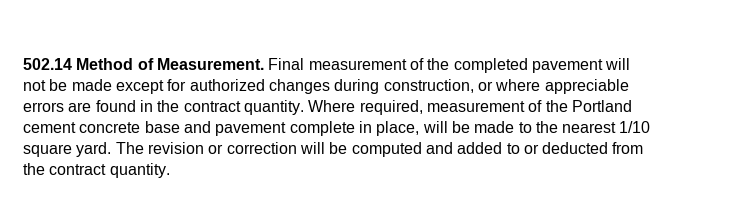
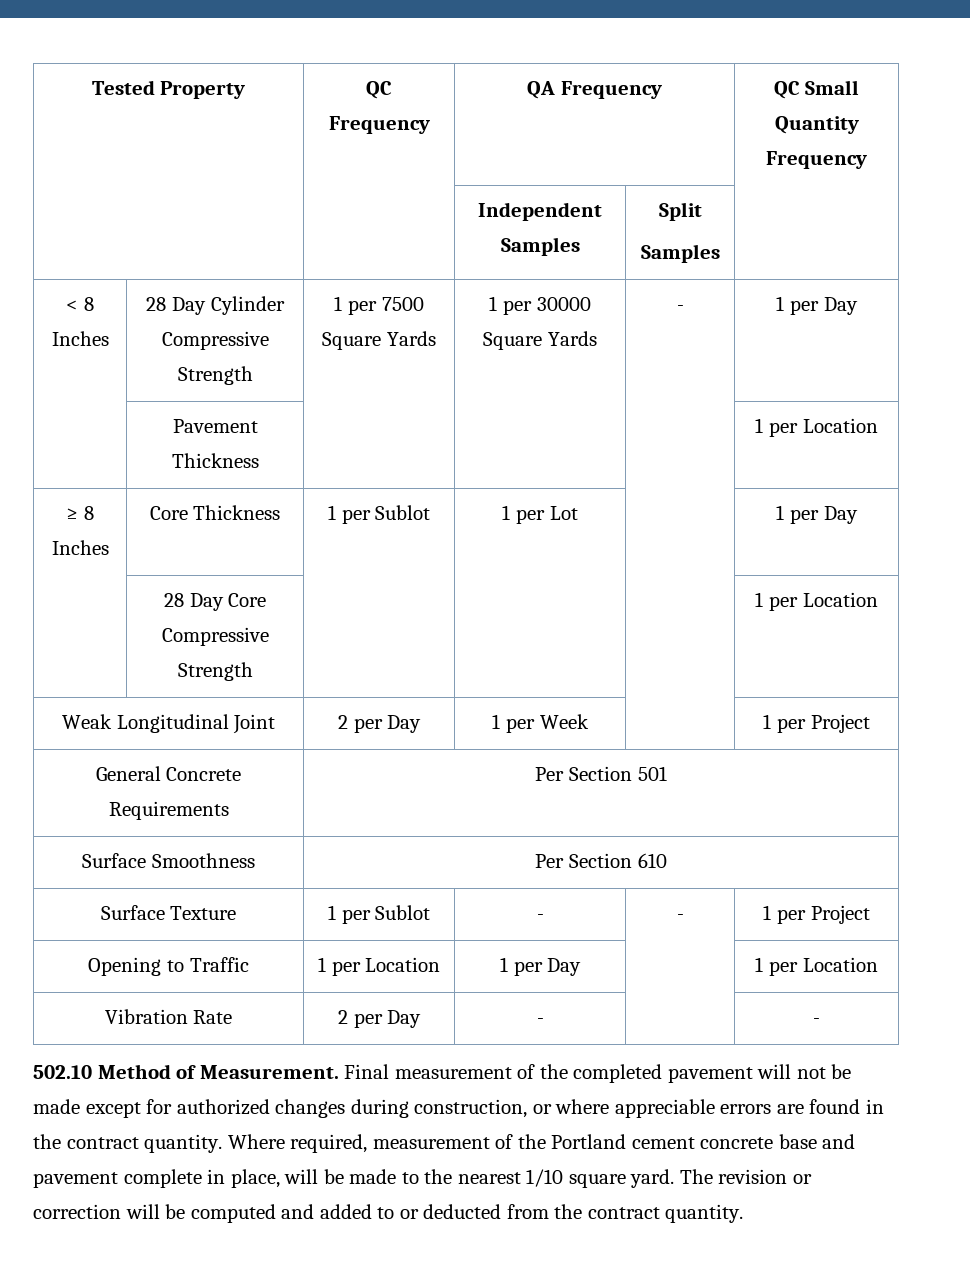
- 502.14 Method of Measurement.
+ Tested Property | QC Frequency | QA Frequency | QC Small Quantity Frequency
+ | | Independent Samples | Split
+ Samples |
+ < 8 Inches | 28 Day Cylinder Compressive Strength | 1 per 7500 Square Yards | 1 per 30000 Square Yards | - | 1 per Day
+ | Pavement Thickness | | | | 1 per Location
+ ≥ 8 Inches | Core Thickness | 1 per Sublot | 1 per Lot | | 1 per Day
+ | 28 Day Core Compressive Strength | | | | 1 per Location
+ Weak Longitudinal Joint | 2 per Day | 1 per Week | | 1 per Project
+ General Concrete Requirements | Per Section 501
+ Surface Smoothness | Per Section 610
+ Surface Texture | 1 per Sublot | - | - | 1 per Project
+ Opening to Traffic | 1 per Location | 1 per Day | | 1 per Location
+ Vibration Rate | 2 per Day | - | | -
+ 502.10 Method of Measurement.

